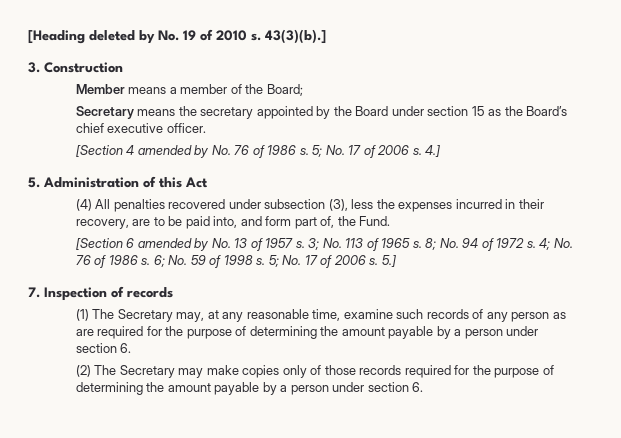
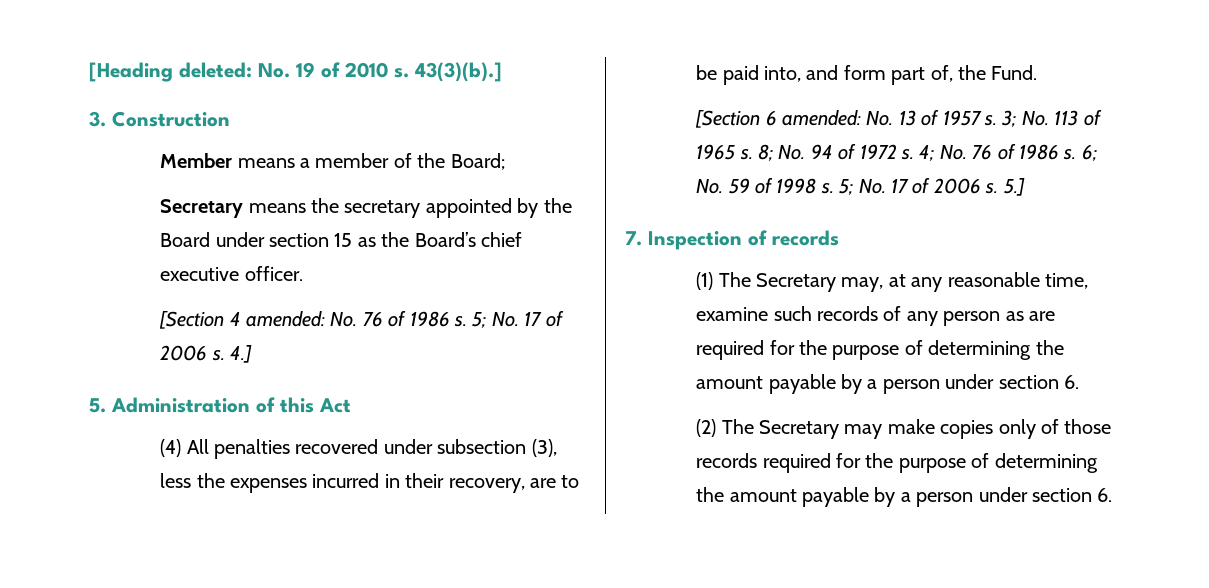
- [Heading deleted by No. 19 of 2010 s.
+ [Heading deleted: No. 19 of 2010 s.
- [Section 4 amended by No. 76 of 1986 s.
+ [Section 4 amended: No. 76 of 1986 s.
- [Section 6 amended by No. 13 of 1957 s.
+ [Section 6 amended: No. 13 of 1957 s.

